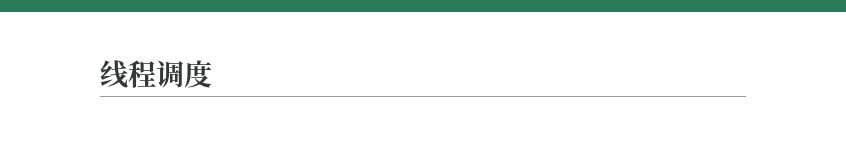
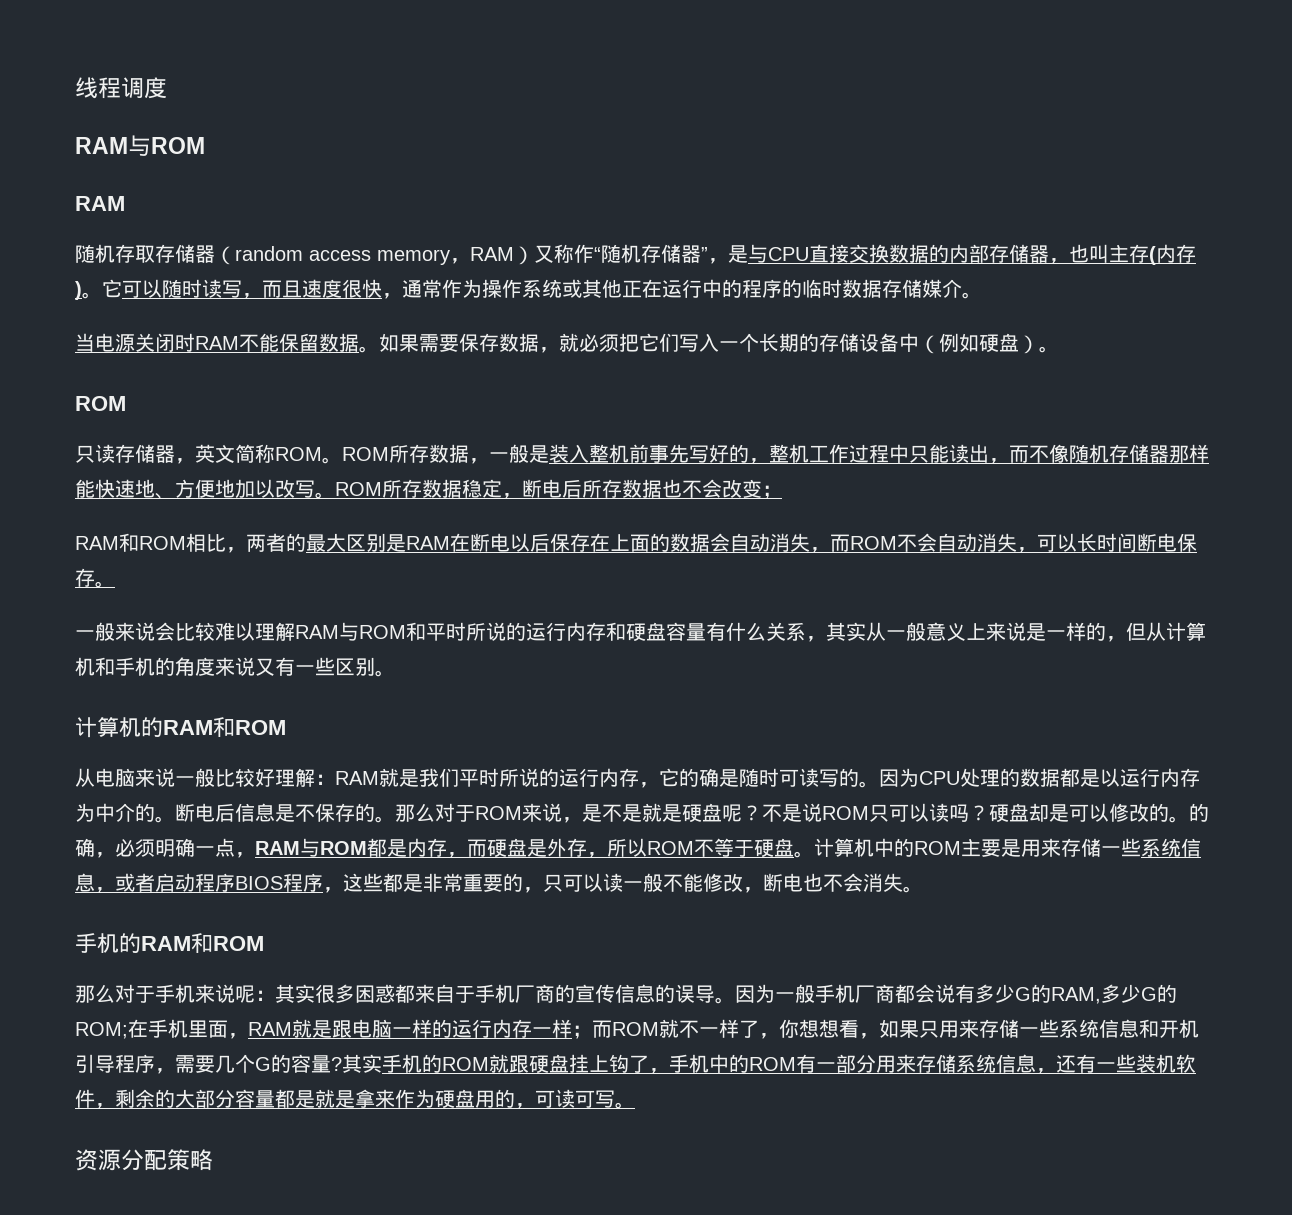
  线程调度
+ RAM与ROM
+ RAM
+ 随机存取存储器（random access memory，RAM）又称作“随机存储器”，是与CPU直接交换数据的内部存储器，也叫主存(内存)。它可以随时读写，而且速度很快，通常作为操作系统或其他正在运行中的程序的临时数据存储媒介。
+ 当电源关闭时RAM不能保留数据。如果需要保存数据，就必须把它们写入一个长期的存储设备中（例如硬盘）。
+ ROM
+ 只读存储器，英文简称ROM。ROM所存数据，一般是装入整机前事先写好的，整机工作过程中只能读出，而不像随机存储器那样能快速地、方便地加以改写。ROM所存数据稳定，断电后所存数据也不会改变；
+ RAM和ROM相比，两者的最大区别是RAM在断电以后保存在上面的数据会自动消失，而ROM不会自动消失，可以长时间断电保存。
+ 一般来说会比较难以理解RAM与ROM和平时所说的运行内存和硬盘容量有什么关系，其实从一般意义上来说是一样的，但从计算机和手机的角度来说又有一些区别。
+ 计算机的RAM和ROM
+ 从电脑来说一般比较好理解：RAM就是我们平时所说的运行内存，它的确是随时可读写的。因为CPU处理的数据都是以运行内存为中介的。断电后信息是不保存的。那么对于ROM来说，是不是就是硬盘呢？不是说ROM只可以读吗？硬盘却是可以修改的。的确，必须明确一点，RAM与ROM都是内存，而硬盘是外存，所以ROM不等于硬盘。计算机中的ROM主要是用来存储一些系统信息，或者启动程序BIOS程序，这些都是非常重要的，只可以读一般不能修改，断电也不会消失。
+ 手机的RAM和ROM
+ 那么对于手机来说呢：其实很多困惑都来自于手机厂商的宣传信息的误导。因为一般手机厂商都会说有多少G的RAM,多少G的ROM;在手机里面，RAM就是跟电脑一样的运行内存一样；而ROM就不一样了，你想想看，如果只用来存储一些系统信息和开机引导程序，需要几个G的容量?其实手机的ROM就跟硬盘挂上钩了，手机中的ROM有一部分用来存储系统信息，还有一些装机软件，剩余的大部分容量都是就是拿来作为硬盘用的，可读可写。
+ 资源分配策略

